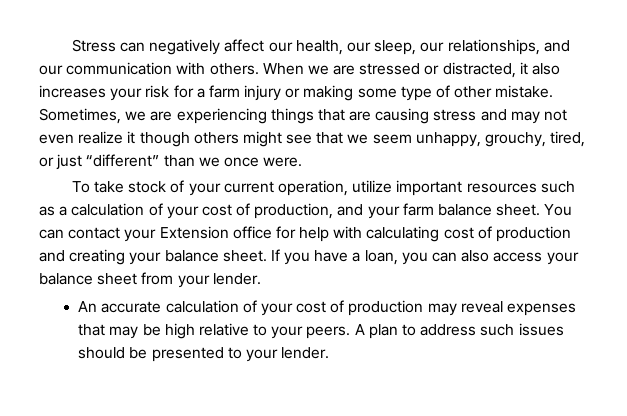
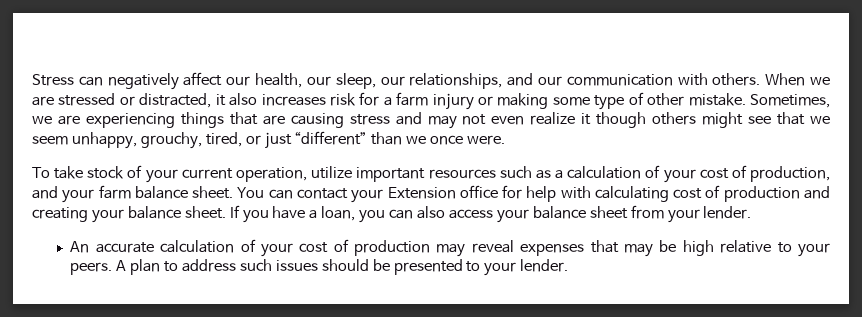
- When we are stressed or distracted, it also increases your risk for a farm injury or making some type of other mistake.
+ When we are stressed or distracted, it also increases risk for a farm injury or making some type of other mistake.

